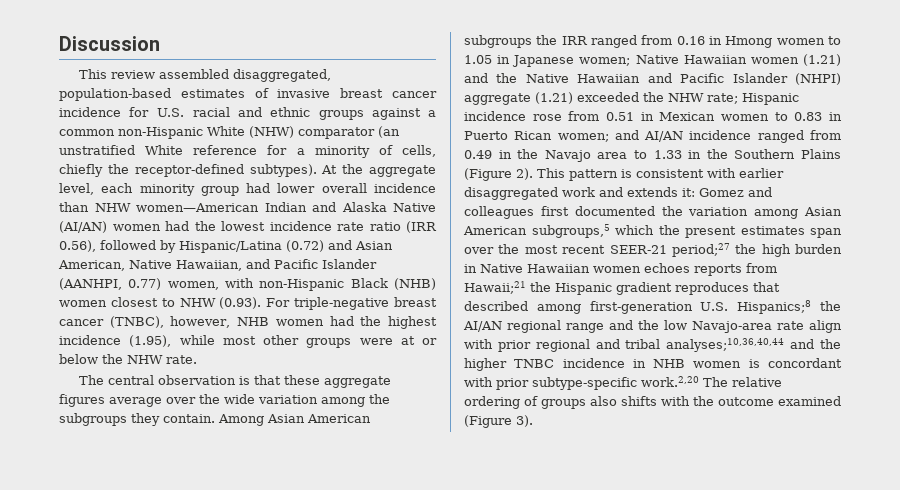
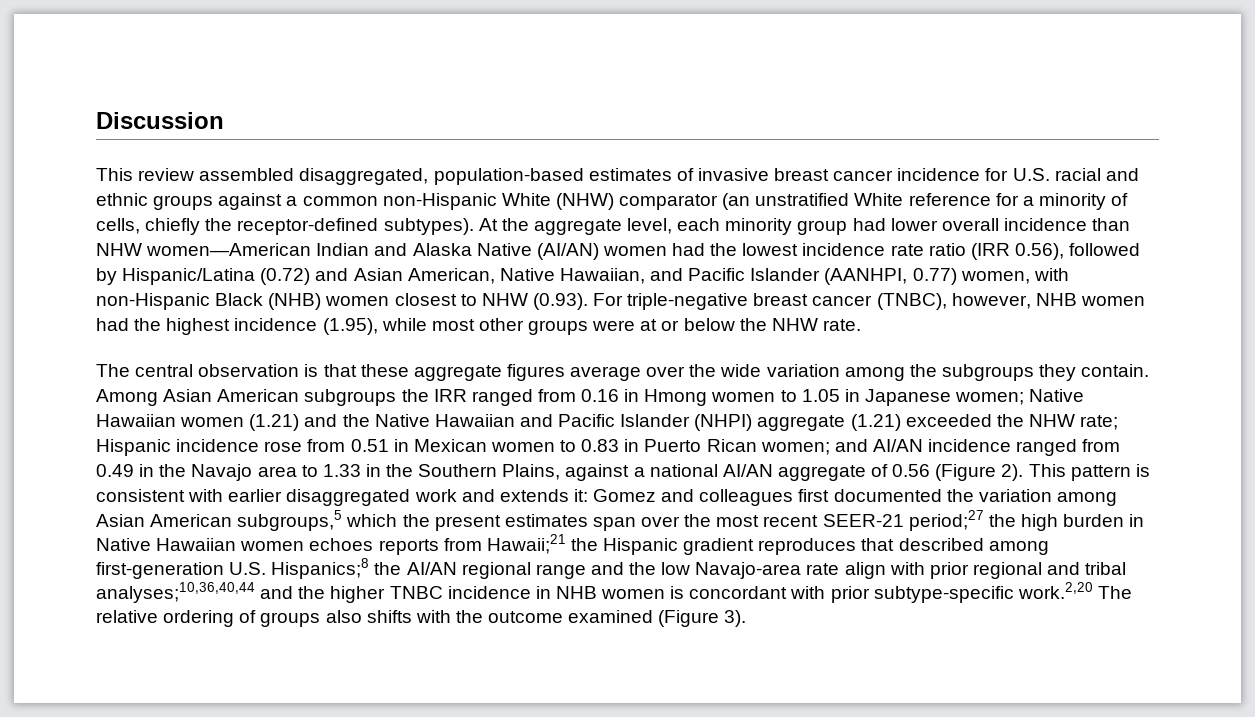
- and AI/AN incidence ranged from 0.49 in the Navajo area to 1.33 in the Southern Plains (Figure 2).
+ and AI/AN incidence ranged from 0.49 in the Navajo area to 1.33 in the Southern Plains, against a national AI/AN aggregate of 0.56 (Figure 2).

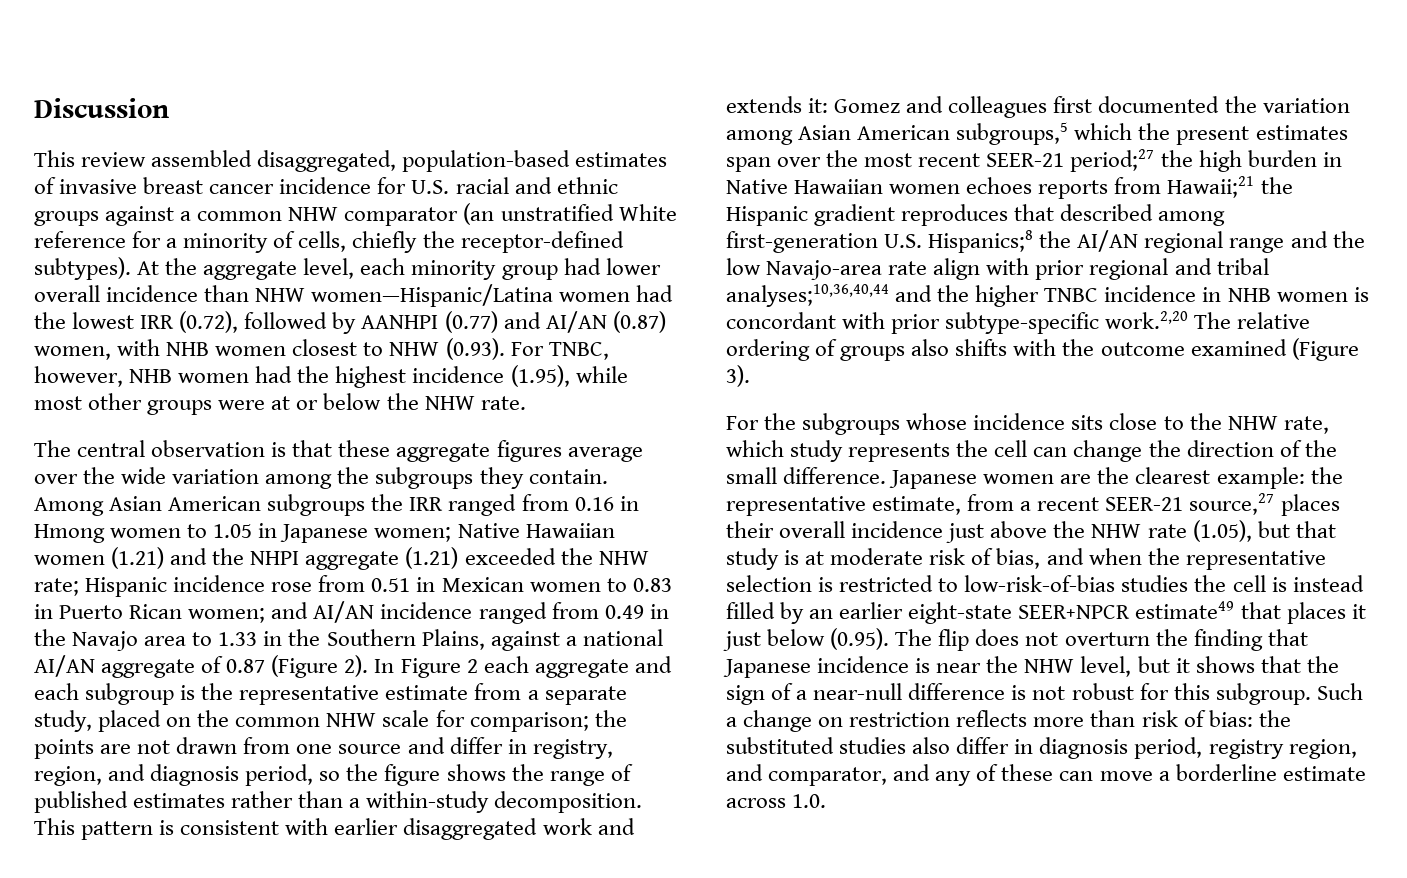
- This review assembled disaggregated, population-based estimates of invasive breast cancer incidence for U.S. racial and ethnic groups against a common non-Hispanic White (NHW) comparator (an unstratified White reference for a minority of cells, chiefly the receptor-defined subtypes).
+ This review assembled disaggregated, population-based estimates of invasive breast cancer incidence for U.S. racial and ethnic groups against a common NHW comparator (an unstratified White reference for a minority of cells, chiefly the receptor-defined subtypes).
- At the aggregate level, each minority group had lower overall incidence than NHW women—American Indian and Alaska Native (AI/AN) women had the lowest incidence rate ratio (IRR 0.56), followed by Hispanic/Latina (0.72) and Asian American, Native Hawaiian, and Pacific Islander (AANHPI, 0.77) women, with non-Hispanic Black (NHB) women closest to NHW (0.93). For triple-negative breast cancer (TNBC), however, NHB women had the highest incidence (1.95), while most other groups were at or below the NHW rate.
+ At the aggregate level, each minority group had lower overall incidence than NHW women—Hispanic/Latina women had the lowest IRR (0.72), followed by AANHPI (0.77) and AI/AN (0.87) women, with NHB women closest to NHW (0.93). For TNBC, however, NHB women had the highest incidence (1.95), while most other groups were at or below the NHW rate.
- Native Hawaiian women (1.21) and the Native Hawaiian and Pacific Islander (NHPI) aggregate (1.21) exceeded the NHW rate;
+ Native Hawaiian women (1.21) and the NHPI aggregate (1.21) exceeded the NHW rate;
- and AI/AN incidence ranged from 0.49 in the Navajo area to 1.33 in the Southern Plains, against a national AI/AN aggregate of 0.56 (Figure 2).
+ and AI/AN incidence ranged from 0.49 in the Navajo area to 1.33 in the Southern Plains, against a national AI/AN aggregate of 0.87 (Figure 2).
+ In Figure 2 each aggregate and each subgroup is the representative estimate from a separate study, placed on the common NHW scale for comparison; the points are not drawn from one source and differ in registry, region, and diagnosis period, so the figure shows the range of published estimates rather than a within-study decomposition.
+ For the subgroups whose incidence sits close to the NHW rate, which study represents the cell can change the direction of the small difference. Japanese women are the clearest example: the representative estimate, from a recent SEER-21 source,27 places their overall incidence just above the NHW rate (1.05), but that study is at moderate risk of bias, and when the representative selection is restricted to low-risk-of-bias studies the cell is instead filled by an earlier eight-state SEER+NPCR estimate49 that places it just below (0.95). The flip does not overturn the finding that Japanese incidence is near the NHW level, but it shows that the sign of a near-null difference is not robust for this subgroup. Such a change on restriction reflects more than risk of bias: the substituted studies also differ in diagnosis period, registry region, and comparator, and any of these can move a borderline estimate across 1.0.

